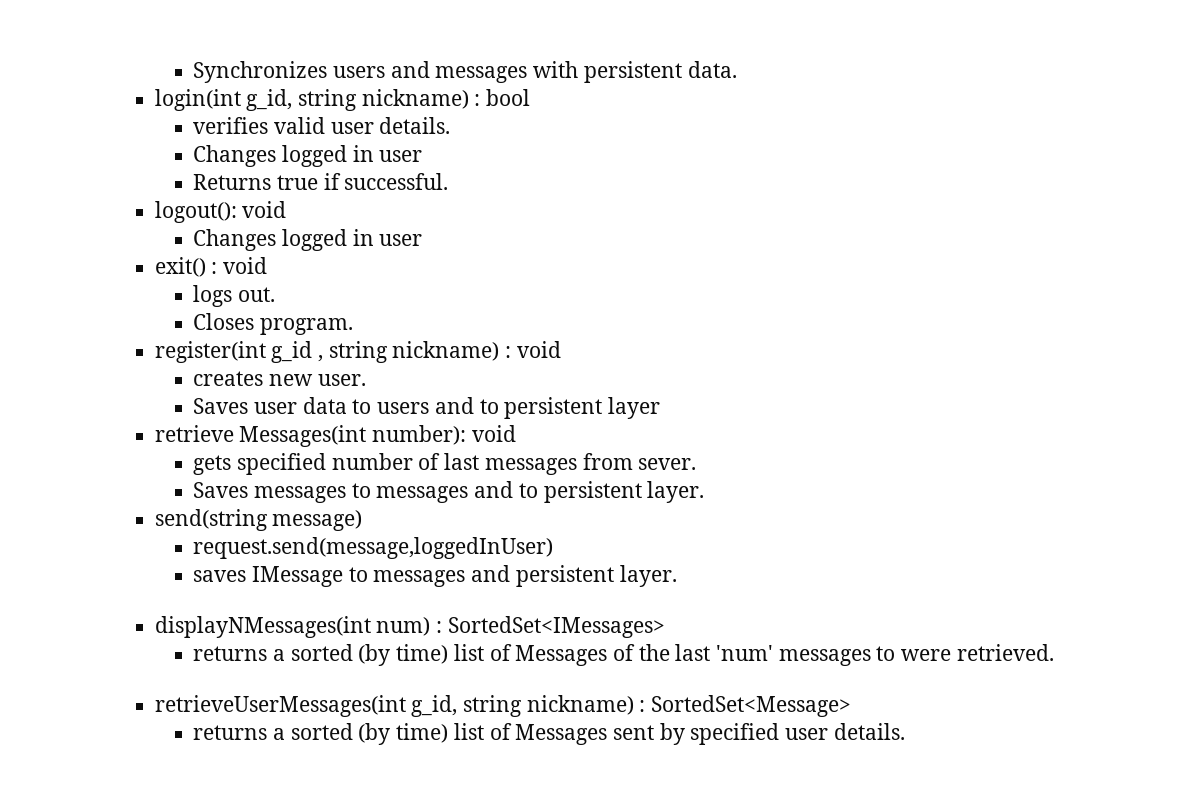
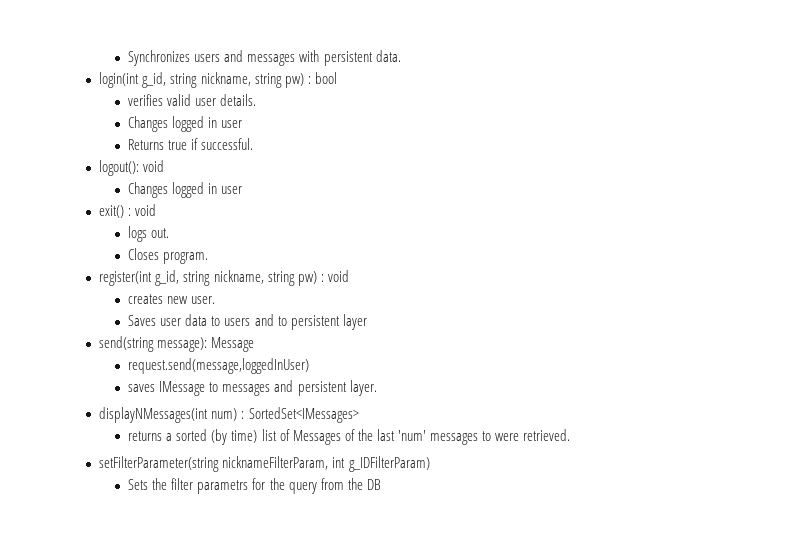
- login(int g_id, string nickname) : bool
+ login(int g_id, string nickname, string pw) : bool
- register(int g_id , string nickname) : void
+ register(int g_id, string nickname, string pw) : void
- retrieve Messages(int number): void
- gets specified number of last messages from sever.
- Saves messages to messages and to persistent layer.
- send(string message)
+ send(string message): Message
- retrieveUserMessages(int g_id, string nickname) : SortedSet<Message>
- returns a sorted (by time) list of Messages sent by specified user details.
+ setFilterParameter(string nicknameFilterParam, int g_IDFilterParam)
+ Sets the filter parametrs for the query from the DB

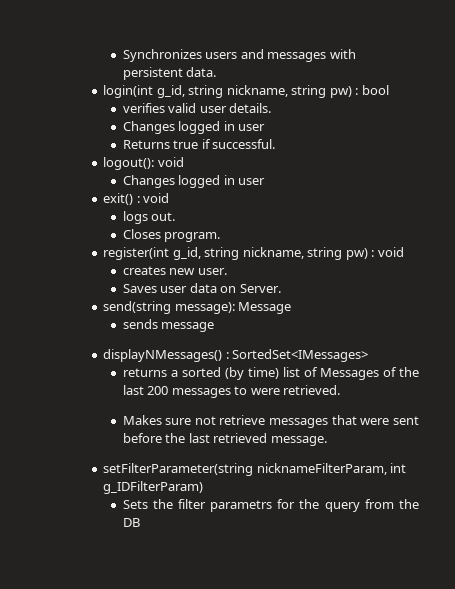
- Saves user data to users and to persistent layer
+ Saves user data on Server.
  send(string message): Message
- request.send(message,loggedInUser)
- saves IMessage to messages and persistent layer.
- displayNMessages(int num) : SortedSet<IMessages>
+ sends message
+ displayNMessages() : SortedSet<IMessages>
- returns a sorted (by time) list of Messages of the last 'num' messages to were retrieved.
+ returns a sorted (by time) list of Messages of the last 200 messages to were retrieved.
+ Makes sure not retrieve messages that were sent before the last retrieved message.

